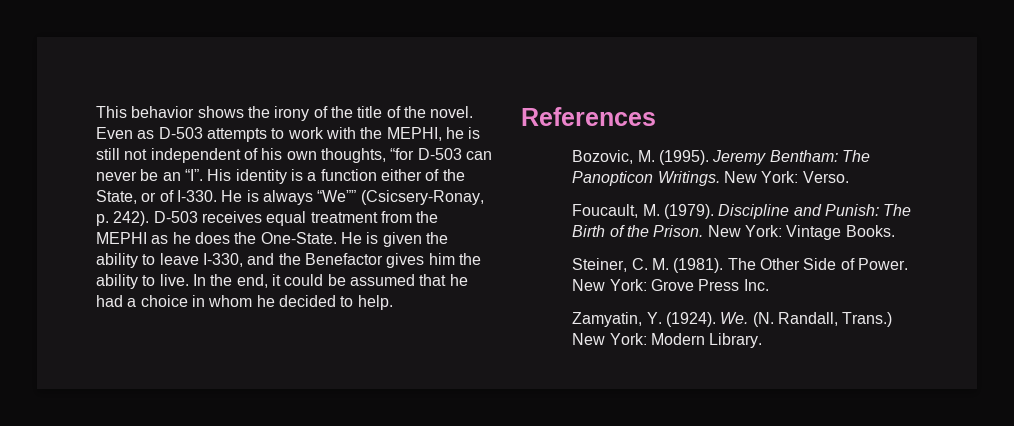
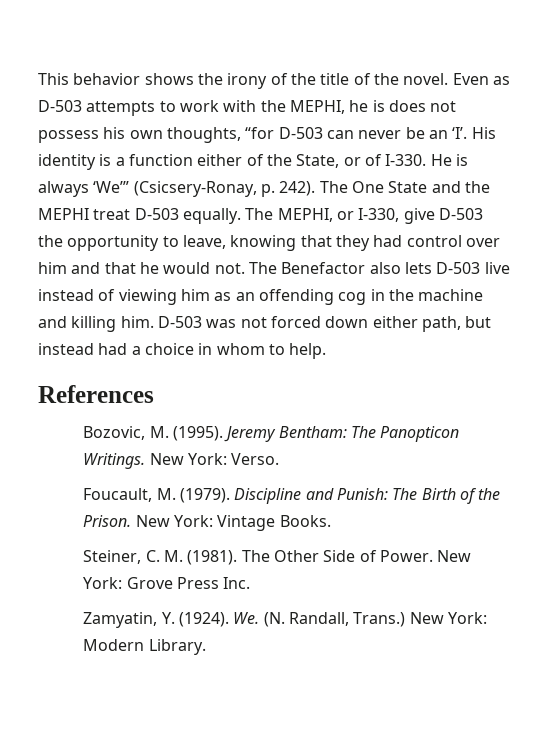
- Even as D-503 attempts to work with the MEPHI, he is still not independent of his own thoughts, “for D-503 can never be an “I”. His identity is a function either of the State, or of I-330.
+ Even as D-503 attempts to work with the MEPHI, he is does not possess his own thoughts, “for D-503 can never be an ‘I’. His identity is a function either of the State, or of I-330.
- He is always “We”” (Csicsery-Ronay, p. 242).
+ He is always ‘We’” (Csicsery-Ronay, p. 242).
- D-503 receives equal treatment from the MEPHI as he does the One-State. He is given the ability to leave I-330, and the Benefactor gives him the ability to live. In the end, it could be assumed that he had a choice in whom he decided to help.
+ The One State and the MEPHI treat D-503 equally. The MEPHI, or I-330, give D-503 the opportunity to leave, knowing that they had control over him and that he would not. The Benefactor also lets D-503 live instead of viewing him as an offending cog in the machine and killing him. D-503 was not forced down either path, but instead had a choice in whom to help.

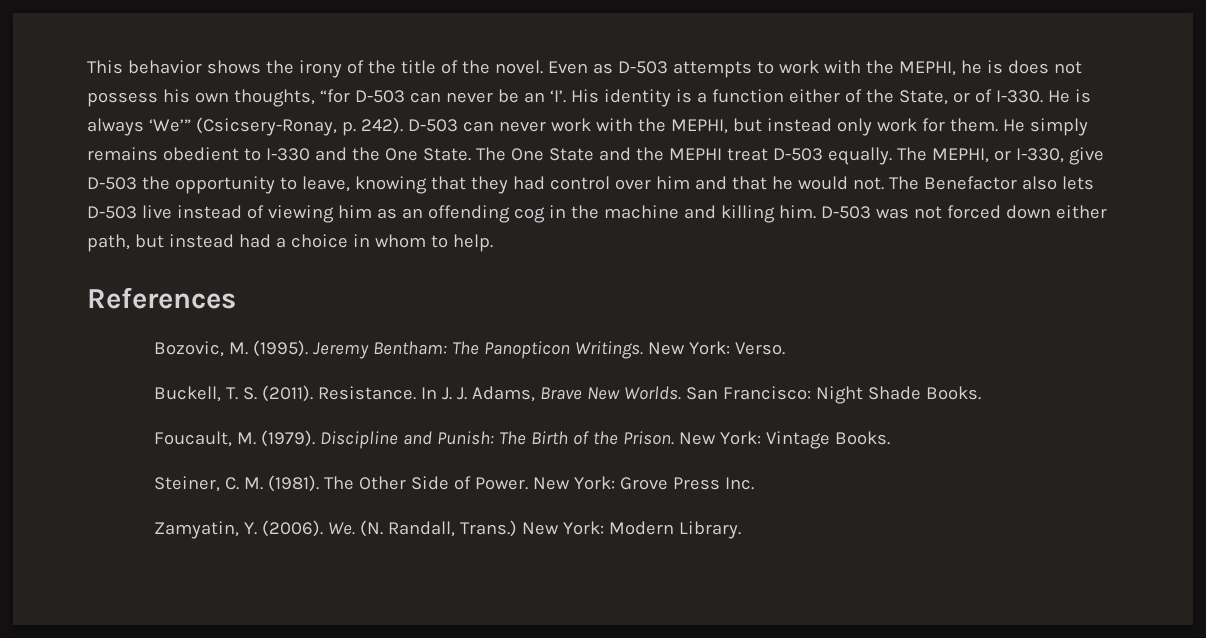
+ D-503 can never work with the MEPHI, but instead only work for them. He simply remains obedient to I-330 and the One State.
+ Buckell, T. S. (2011). Resistance. In J. J. Adams, Brave New Worlds. San Francisco: Night Shade Books.
- Zamyatin, Y. (1924).
+ Zamyatin, Y. (2006).

